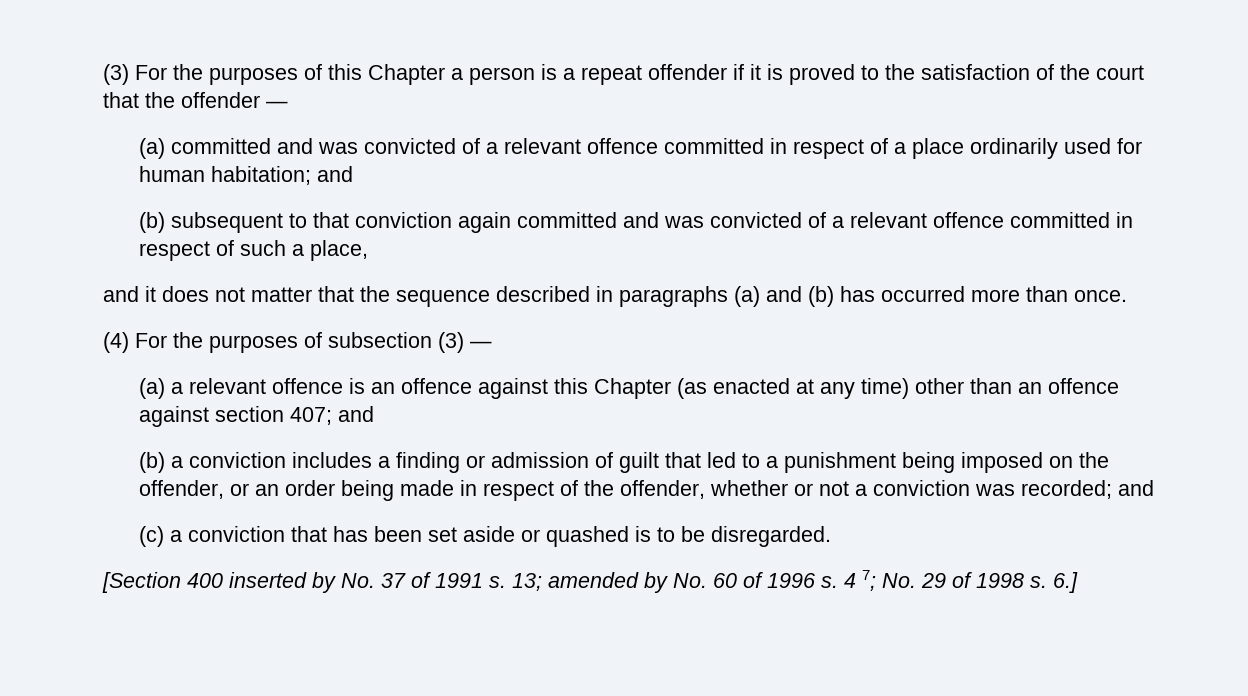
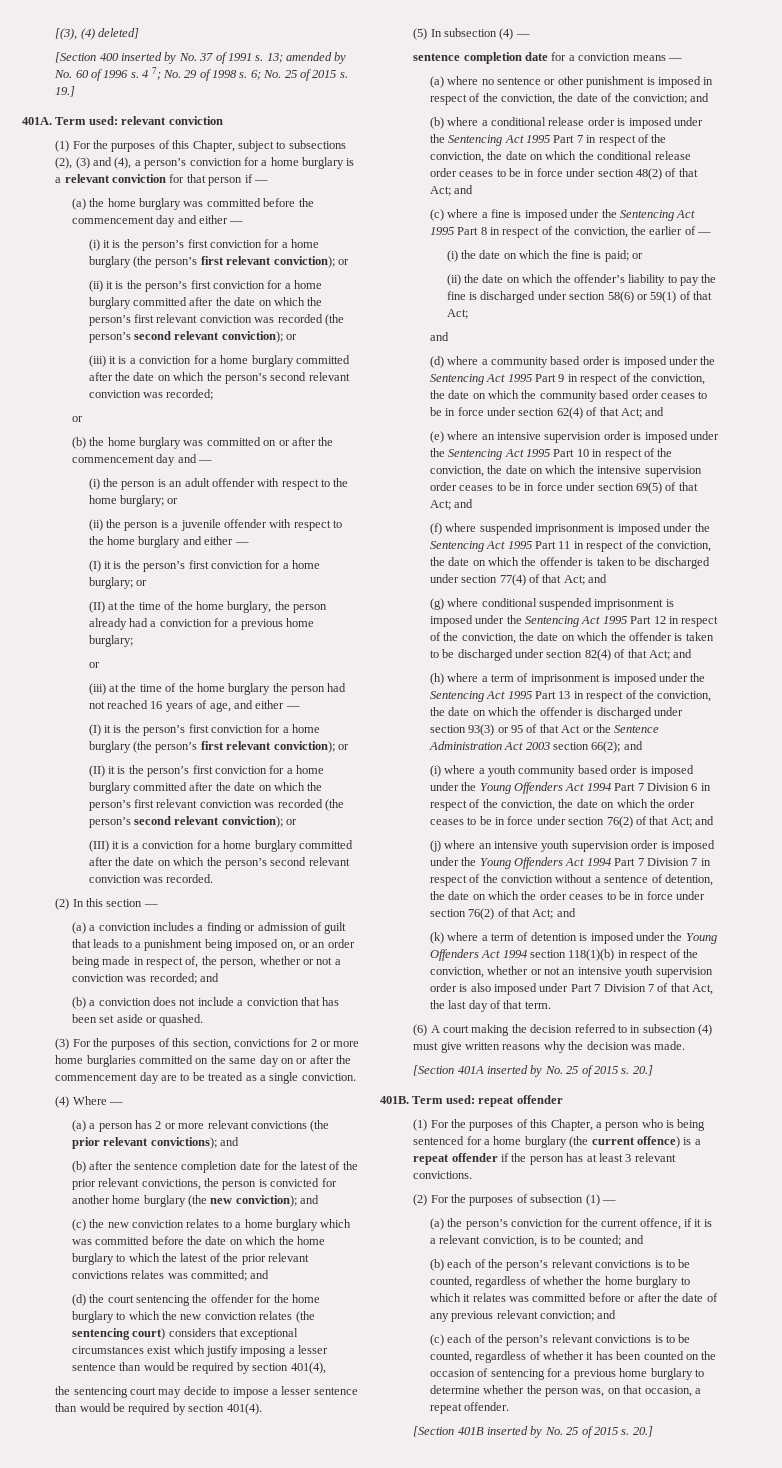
- (3) For the purposes of this Chapter a person is a repeat offender if it is proved to the satisfaction of the court that the offender —
- (a) committed and was convicted of a relevant offence committed in respect of a place ordinarily used for human habitation; and
- (b) subsequent to that conviction again committed and was convicted of a relevant offence committed in respect of such a place,
- and it does not matter that the sequence described in paragraphs (a) and (b) has occurred more than once.
- (4) For the purposes of subsection (3) —
- (a) a relevant offence is an offence against this Chapter (as enacted at any time) other than an offence against section 407; and
- (b) a conviction includes a finding or admission of guilt that led to a punishment being imposed on the offender, or an order being made in respect of the offender, whether or not a conviction was recorded; and
- (c) a conviction that has been set aside or quashed is to be disregarded.
+ [(3), (4) deleted]
- 6.]
+ 6; No. 25 of 2015 s. 19.]
+ 401A. Term used: relevant conviction
+ (1) For the purposes of this Chapter, subject to subsections (2), (3) and (4), a person’s conviction for a home burglary is a relevant conviction for that person if —
+ (a) the home burglary was committed before the commencement day and either —
+ (i) it is the person’s first conviction for a home burglary (the person’s first relevant conviction); or
+ (ii) it is the person’s first conviction for a home burglary committed after the date on which the person’s first relevant conviction was recorded (the person’s second relevant conviction); or
+ (iii) it is a conviction for a home burglary committed after the date on which the person’s second relevant conviction was recorded;
+ or
+ (b) the home burglary was committed on or after the commencement day and —
+ (i) the person is an adult offender with respect to the home burglary; or
+ (ii) the person is a juvenile offender with respect to the home burglary and either —
+ (I) it is the person’s first conviction for a home burglary; or
+ (II) at the time of the home burglary, the person already had a conviction for a previous home burglary;
+ or
+ (iii) at the time of the home burglary the person had not reached 16 years of age, and either —
+ (I) it is the person’s first conviction for a home burglary (the person’s first relevant conviction); or
+ (II) it is the person’s first conviction for a home burglary committed after the date on which the person’s first relevant conviction was recorded (the person’s second relevant conviction); or
+ (III) it is a conviction for a home burglary committed after the date on which the person’s second relevant conviction was recorded.
+ (2) In this section —
+ (a) a conviction includes a finding or admission of guilt that leads to a punishment being imposed on, or an order being made in respect of, the person, whether or not a conviction was recorded; and
+ (b) a conviction does not include a conviction that has been set aside or quashed.
+ (3) For the purposes of this section, convictions for 2 or more home burglaries committed on the same day on or after the commencement day are to be treated as a single conviction.
+ (4) Where —
+ (a) a person has 2 or more relevant convictions (the prior relevant convictions); and
+ (b) after the sentence completion date for the latest of the prior relevant convictions, the person is convicted for another home burglary (the new conviction); and
+ (c) the new conviction relates to a home burglary which was committed before the date on which the home burglary to which the latest of the prior relevant convictions relates was committed; and
+ (d) the court sentencing the offender for the home burglary to which the new conviction relates (the sentencing court) considers that exceptional circumstances exist which justify imposing a lesser sentence than would be required by section 401(4),
+ the sentencing court may decide to impose a lesser sentence than would be required by section 401(4).
+ (5) In subsection (4) —
+ sentence completion date for a conviction means —
+ (a) where no sentence or other punishment is imposed in respect of the conviction, the date of the conviction; and
+ (b) where a conditional release order is imposed under the Sentencing Act 1995 Part 7 in respect of the conviction, the date on which the conditional release order ceases to be in force under section 48(2) of that Act; and
+ (c) where a fine is imposed under the Sentencing Act 1995 Part 8 in respect of the conviction, the earlier of —
+ (i) the date on which the fine is paid; or
+ (ii) the date on which the offender’s liability to pay the fine is discharged under section 58(6) or 59(1) of that Act;
+ and
+ (d) where a community based order is imposed under the Sentencing Act 1995 Part 9 in respect of the conviction, the date on which the community based order ceases to be in force under section 62(4) of that Act; and
+ (e) where an intensive supervision order is imposed under the Sentencing Act 1995 Part 10 in respect of the conviction, the date on which the intensive supervision order ceases to be in force under section 69(5) of that Act; and
+ (f) where suspended imprisonment is imposed under the Sentencing Act 1995 Part 11 in respect of the conviction, the date on which the offender is taken to be discharged under section 77(4) of that Act; and
+ (g) where conditional suspended imprisonment is imposed under the Sentencing Act 1995 Part 12 in respect of the conviction, the date on which the offender is taken to be discharged under section 82(4) of that Act; and
+ (h) where a term of imprisonment is imposed under the Sentencing Act 1995 Part 13 in respect of the conviction, the date on which the offender is discharged under section 93(3) or 95 of that Act or the Sentence Administration Act 2003 section 66(2); and
+ (i) where a youth community based order is imposed under the Young Offenders Act 1994 Part 7 Division 6 in respect of the conviction, the date on which the order ceases to be in force under section 76(2) of that Act; and
+ (j) where an intensive youth supervision order is imposed under the Young Offenders Act 1994 Part 7 Division 7 in respect of the conviction without a sentence of detention, the date on which the order ceases to be in force under section 76(2) of that Act; and
+ (k) where a term of detention is imposed under the Young Offenders Act 1994 section 118(1)(b) in respect of the conviction, whether or not an intensive youth supervision order is also imposed under Part 7 Division 7 of that Act, the last day of that term.
+ (6) A court making the decision referred to in subsection (4) must give written reasons why the decision was made.
+ [Section 401A inserted by No. 25 of 2015 s. 20.]
+ 401B. Term used: repeat offender
+ (1) For the purposes of this Chapter, a person who is being sentenced for a home burglary (the current offence) is a repeat offender if the person has at least 3 relevant convictions.
+ (2) For the purposes of subsection (1) —
+ (a) the person’s conviction for the current offence, if it is a relevant conviction, is to be counted; and
+ (b) each of the person’s relevant convictions is to be counted, regardless of whether the home burglary to which it relates was committed before or after the date of any previous relevant conviction; and
+ (c) each of the person’s relevant convictions is to be counted, regardless of whether it has been counted on the occasion of sentencing for a previous home burglary to determine whether the person was, on that occasion, a repeat offender.
+ [Section 401B inserted by No. 25 of 2015 s. 20.]

